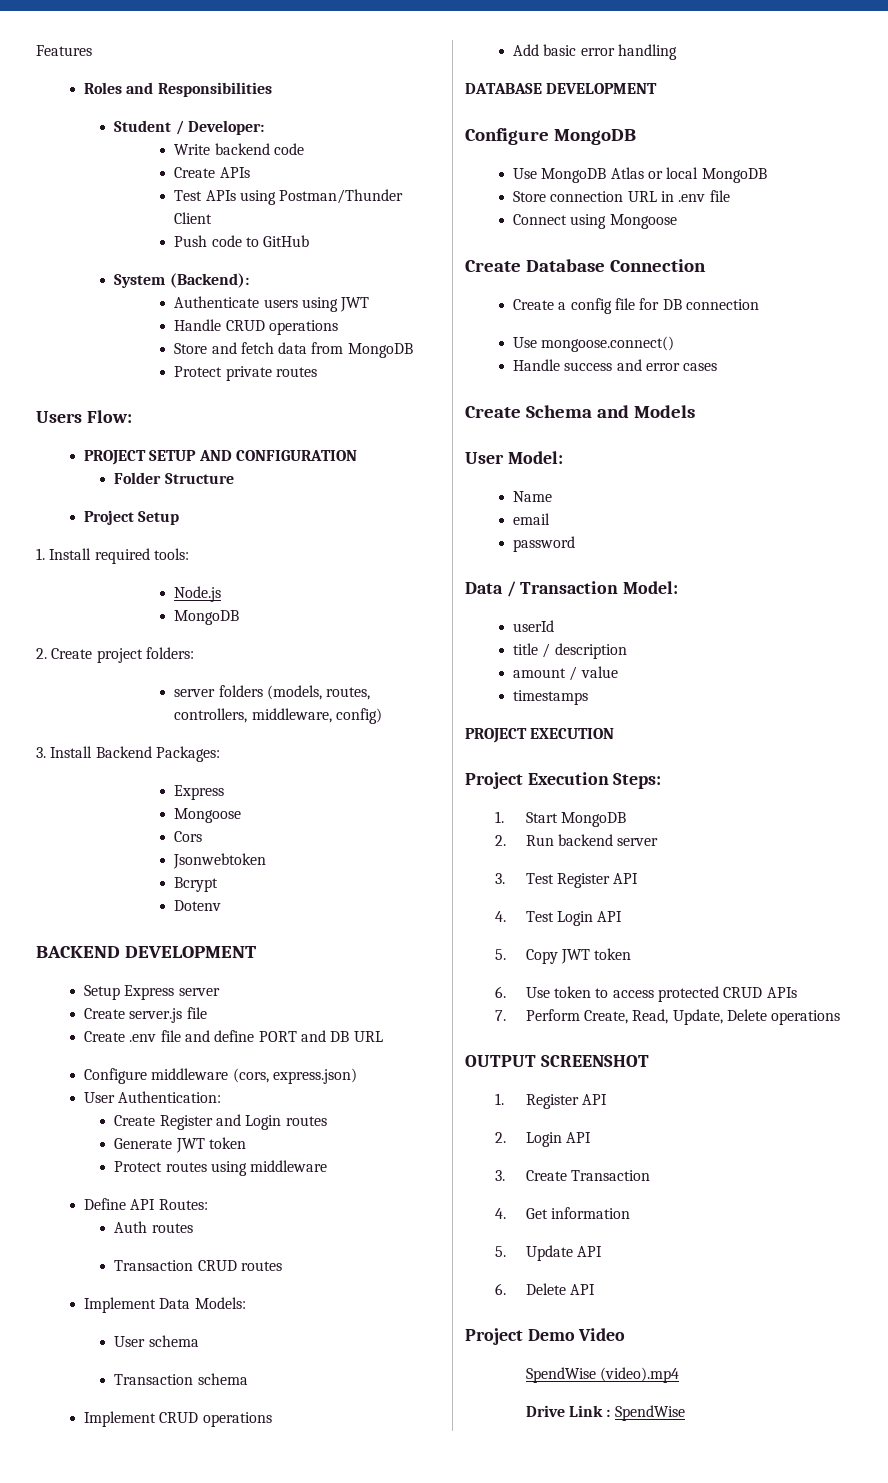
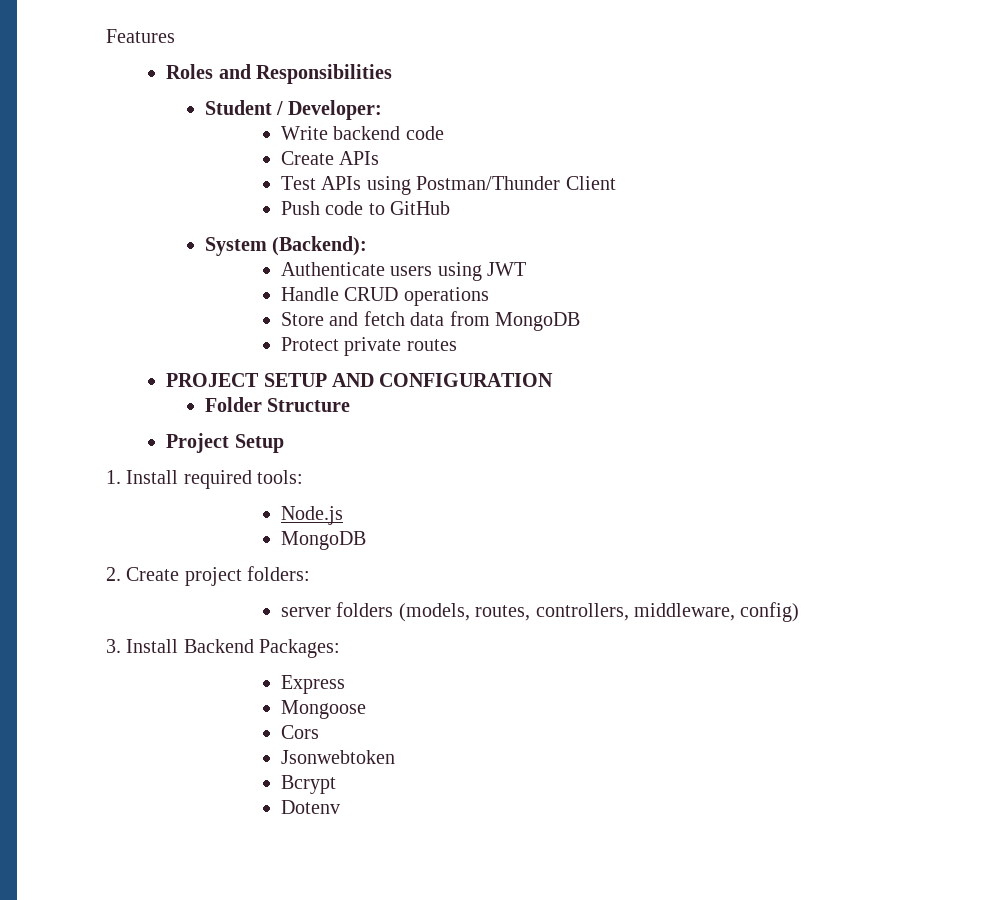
- Users Flow:
- BACKEND DEVELOPMENT
- Setup Express server
- Create server.js file
- Create .env file and define PORT and DB URL
- Configure middleware (cors, express.json)
- User Authentication:
- Create Register and Login routes
- Generate JWT token
- Protect routes using middleware
- Define API Routes:
- Auth routes
- Transaction CRUD routes
- Implement Data Models:
- User schema
- Transaction schema
- Implement CRUD operations
- Add basic error handling
- DATABASE DEVELOPMENT
- Configure MongoDB
- Use MongoDB Atlas or local MongoDB
- Store connection URL in .env file
- Connect using Mongoose
- Create Database Connection
- Create a config file for DB connection
- Use mongoose.connect()
- Handle success and error cases
- Create Schema and Models
- User Model:
- Name
- email
- password
- Data / Transaction Model:
- userId
- title / description
- amount / value
- timestamps
- PROJECT EXECUTION
- Project Execution Steps:
- 1. Start MongoDB
- 2. Run backend server
- 3. Test Register API
- 4. Test Login API
- 5. Copy JWT token
- 6. Use token to access protected CRUD APIs
- 7. Perform Create, Read, Update, Delete operations
- OUTPUT SCREENSHOT
- 1. Register API
- 2. Login API
- 3. Create Transaction
- 4. Get information
- 5. Update API
- 6. Delete API
- Project Demo Video
- SpendWise (video).mp4
- Drive Link : SpendWise

